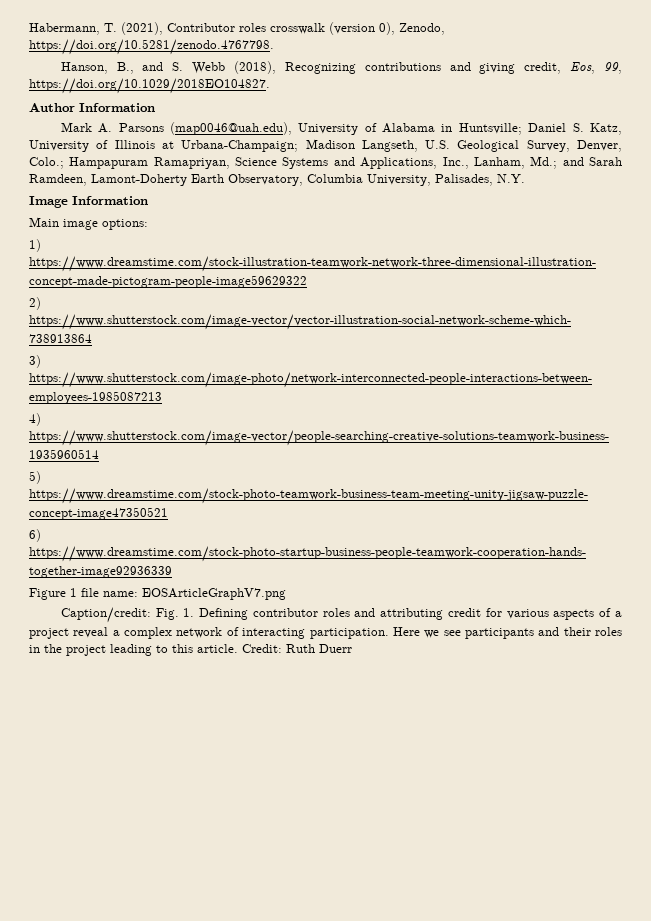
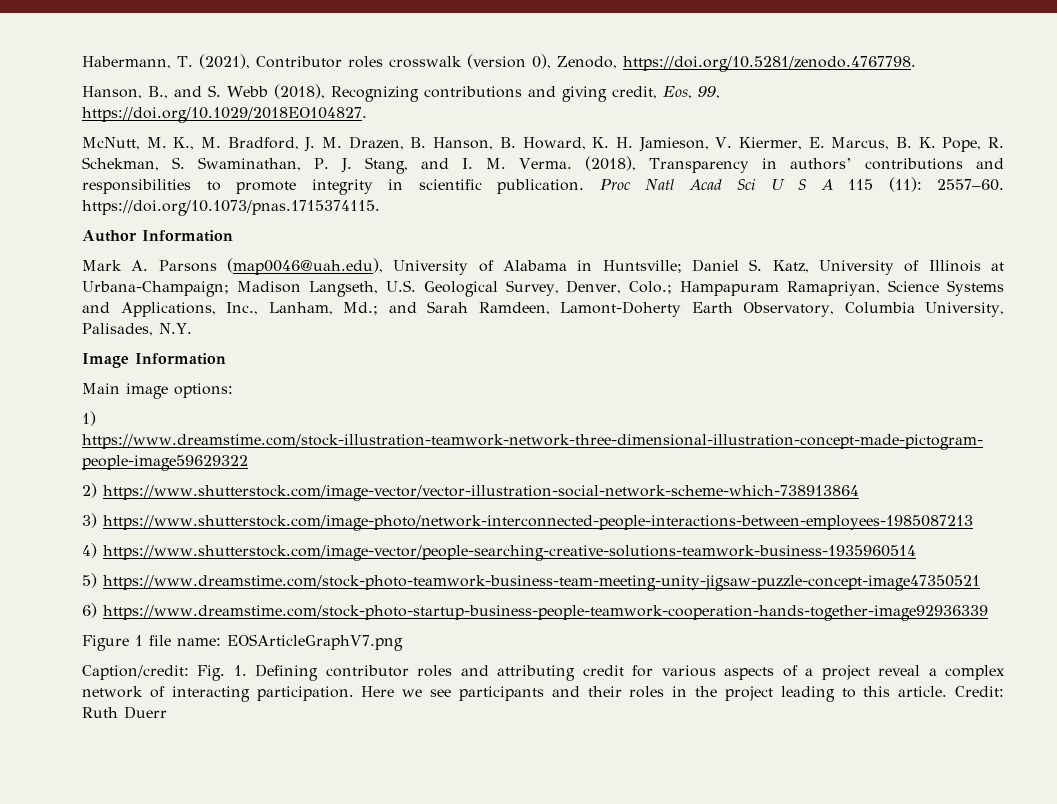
+ McNutt, M. K., M. Bradford, J. M. Drazen, B. Hanson, B. Howard, K. H. Jamieson, V. Kiermer, E. Marcus, B. K. Pope, R. Schekman, S. Swaminathan, P. J. Stang, and I. M. Verma. (2018), Transparency in authors’ contributions and responsibilities to promote integrity in scientific publication. Proc Natl Acad Sci U S A 115 (11): 2557–60. https://doi.org/10.1073/pnas.1715374115.

